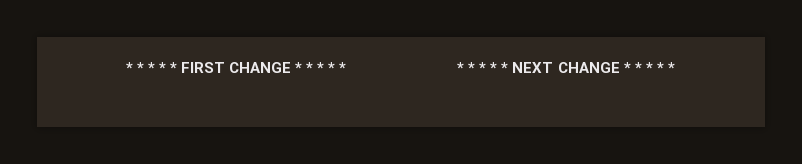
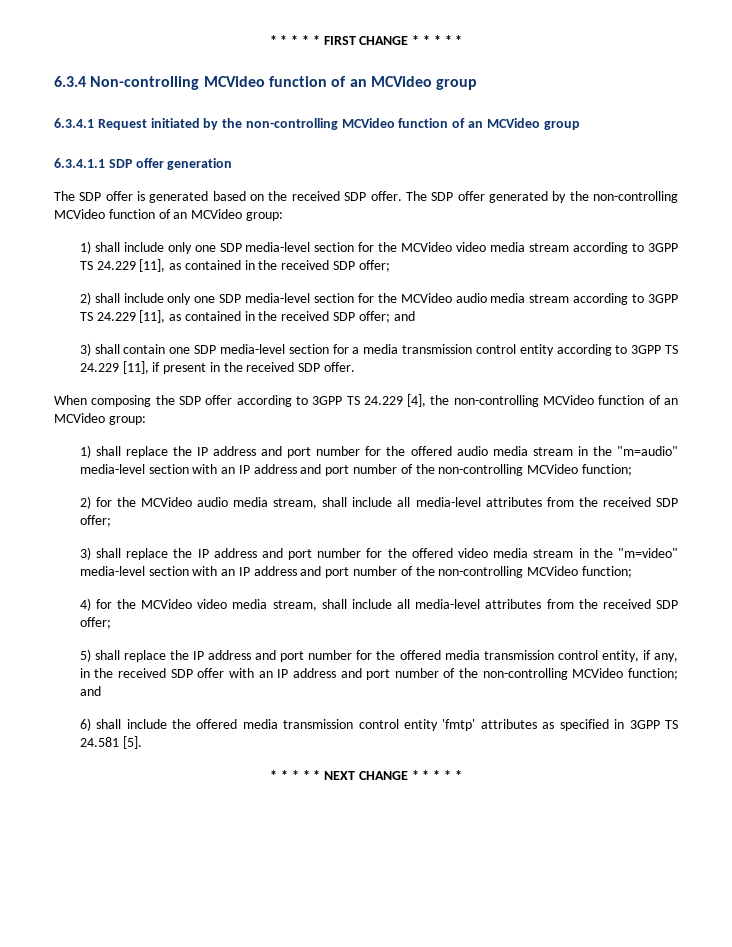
+ 6.3.4 Non-controlling MCVideo function of an MCVideo group
+ 6.3.4.1 Request initiated by the non-controlling MCVideo function of an MCVideo group
+ 6.3.4.1.1 SDP offer generation
+ The SDP offer is generated based on the received SDP offer. The SDP offer generated by the non-controlling MCVideo function of an MCVideo group:
+ 1) shall include only one SDP media-level section for the MCVideo video media stream according to 3GPP TS 24.229 [11], as contained in the received SDP offer;
+ 2) shall include only one SDP media-level section for the MCVideo audio media stream according to 3GPP TS 24.229 [11], as contained in the received SDP offer; and
+ 3) shall contain one SDP media-level section for a media transmission control entity according to 3GPP TS 24.229 [11], if present in the received SDP offer.
+ When composing the SDP offer according to 3GPP TS 24.229 [4], the non-controlling MCVideo function of an MCVideo group:
+ 1) shall replace the IP address and port number for the offered audio media stream in the "m=audio" media-level section with an IP address and port number of the non-controlling MCVideo function;
+ 2) for the MCVideo audio media stream, shall include all media-level attributes from the received SDP offer;
+ 3) shall replace the IP address and port number for the offered video media stream in the "m=video" media-level section with an IP address and port number of the non-controlling MCVideo function;
+ 4) for the MCVideo video media stream, shall include all media-level attributes from the received SDP offer;
+ 5) shall replace the IP address and port number for the offered media transmission control entity, if any, in the received SDP offer with an IP address and port number of the non-controlling MCVideo function; and
+ 6) shall include the offered media transmission control entity 'fmtp' attributes as specified in 3GPP TS 24.581 [5].

